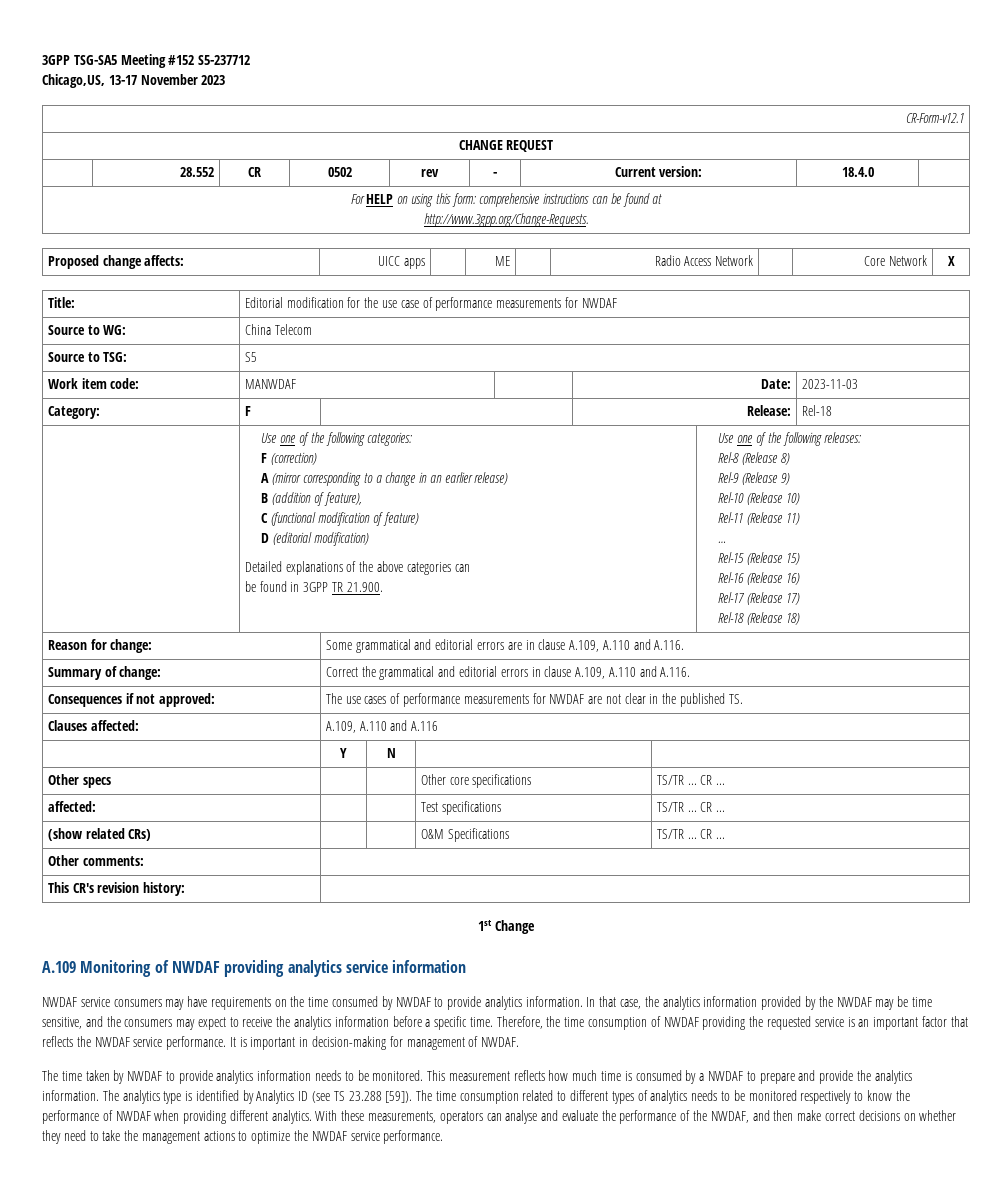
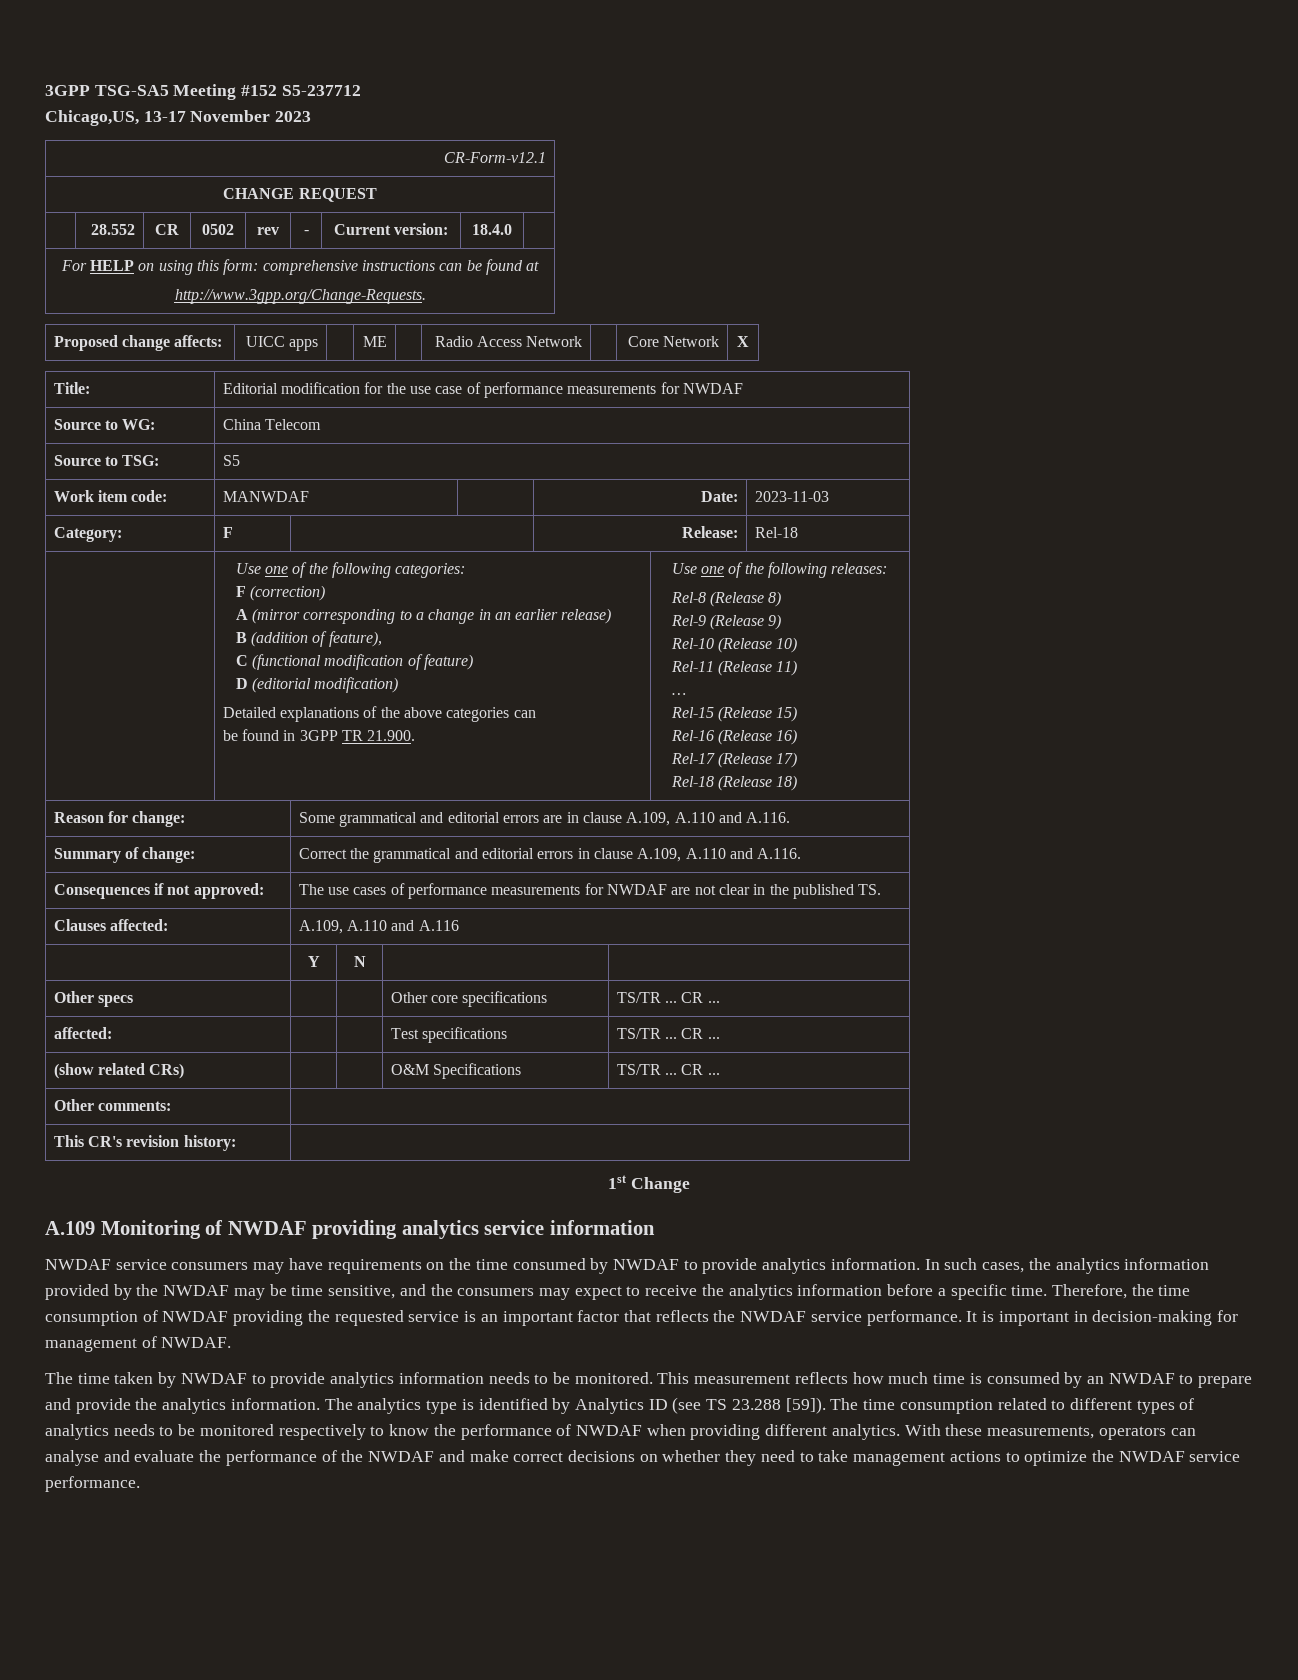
- In that case, the analytics information provided by the NWDAF may be time sensitive, and the consumers may expect to receive the analytics information before a specific time.
+ In such cases, the analytics information provided by the NWDAF may be time sensitive, and the consumers may expect to receive the analytics information before a specific time.
- This measurement reflects how much time is consumed by a NWDAF to prepare and provide the analytics information.
+ This measurement reflects how much time is consumed by an NWDAF to prepare and provide the analytics information.
- With these measurements, operators can analyse and evaluate the performance of the NWDAF, and then make correct decisions on whether they need to take the management actions to optimize the NWDAF service performance.
+ With these measurements, operators can analyse and evaluate the performance of the NWDAF and make correct decisions on whether they need to take management actions to optimize the NWDAF service performance.

